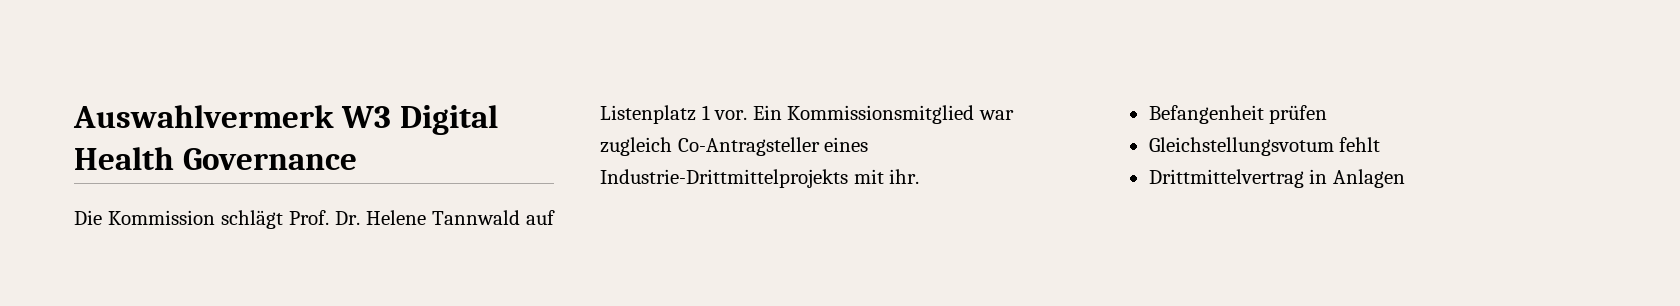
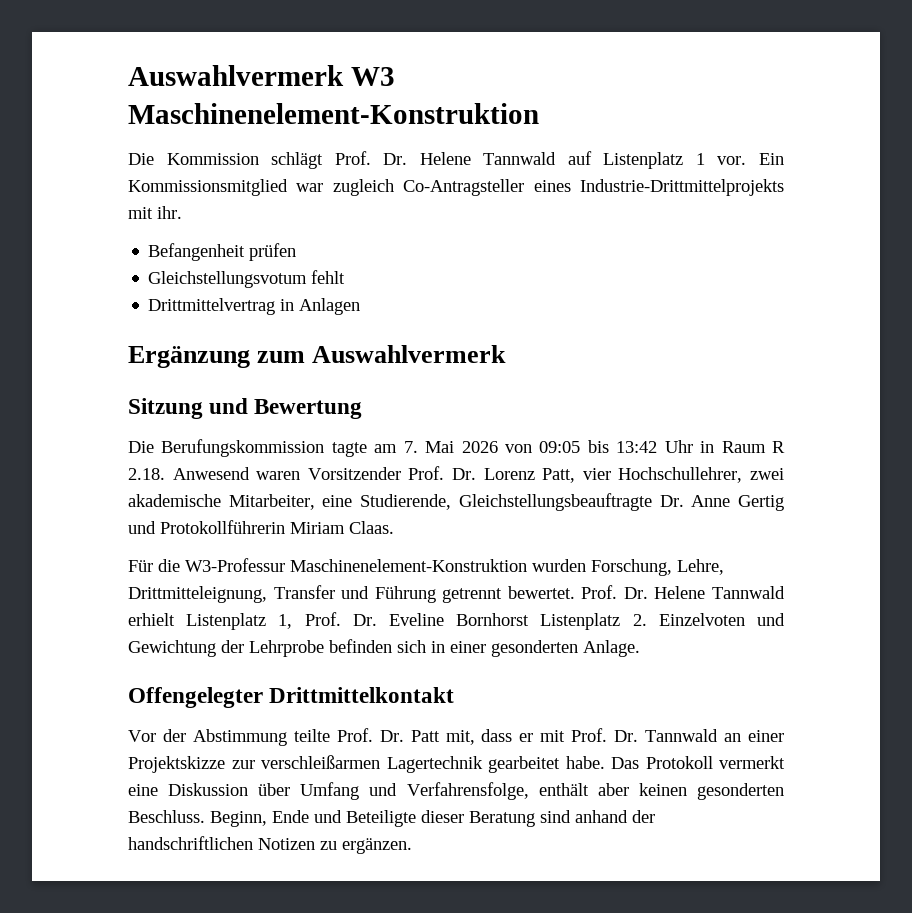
- Auswahlvermerk W3 Digital Health Governance
+ Auswahlvermerk W3 Maschinenelement-Konstruktion
+ Ergänzung zum Auswahlvermerk
+ Sitzung und Bewertung
+ Die Berufungskommission tagte am 7. Mai 2026 von 09:05 bis 13:42 Uhr in Raum R 2.18. Anwesend waren Vorsitzender Prof. Dr. Lorenz Patt, vier Hochschullehrer, zwei akademische Mitarbeiter, eine Studierende, Gleichstellungsbeauftragte Dr. Anne Gertig und Protokollführerin Miriam Claas.
+ Für die W3-Professur Maschinenelement-Konstruktion wurden Forschung, Lehre, Drittmitteleignung, Transfer und Führung getrennt bewertet. Prof. Dr. Helene Tannwald erhielt Listenplatz 1, Prof. Dr. Eveline Bornhorst Listenplatz 2. Einzelvoten und Gewichtung der Lehrprobe befinden sich in einer gesonderten Anlage.
+ Offengelegter Drittmittelkontakt
+ Vor der Abstimmung teilte Prof. Dr. Patt mit, dass er mit Prof. Dr. Tannwald an einer Projektskizze zur verschleißarmen Lagertechnik gearbeitet habe. Das Protokoll vermerkt eine Diskussion über Umfang und Verfahrensfolge, enthält aber keinen gesonderten Beschluss. Beginn, Ende und Beteiligte dieser Beratung sind anhand der handschriftlichen Notizen zu ergänzen.

